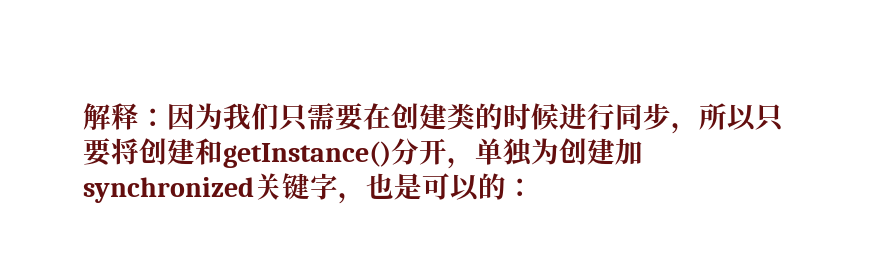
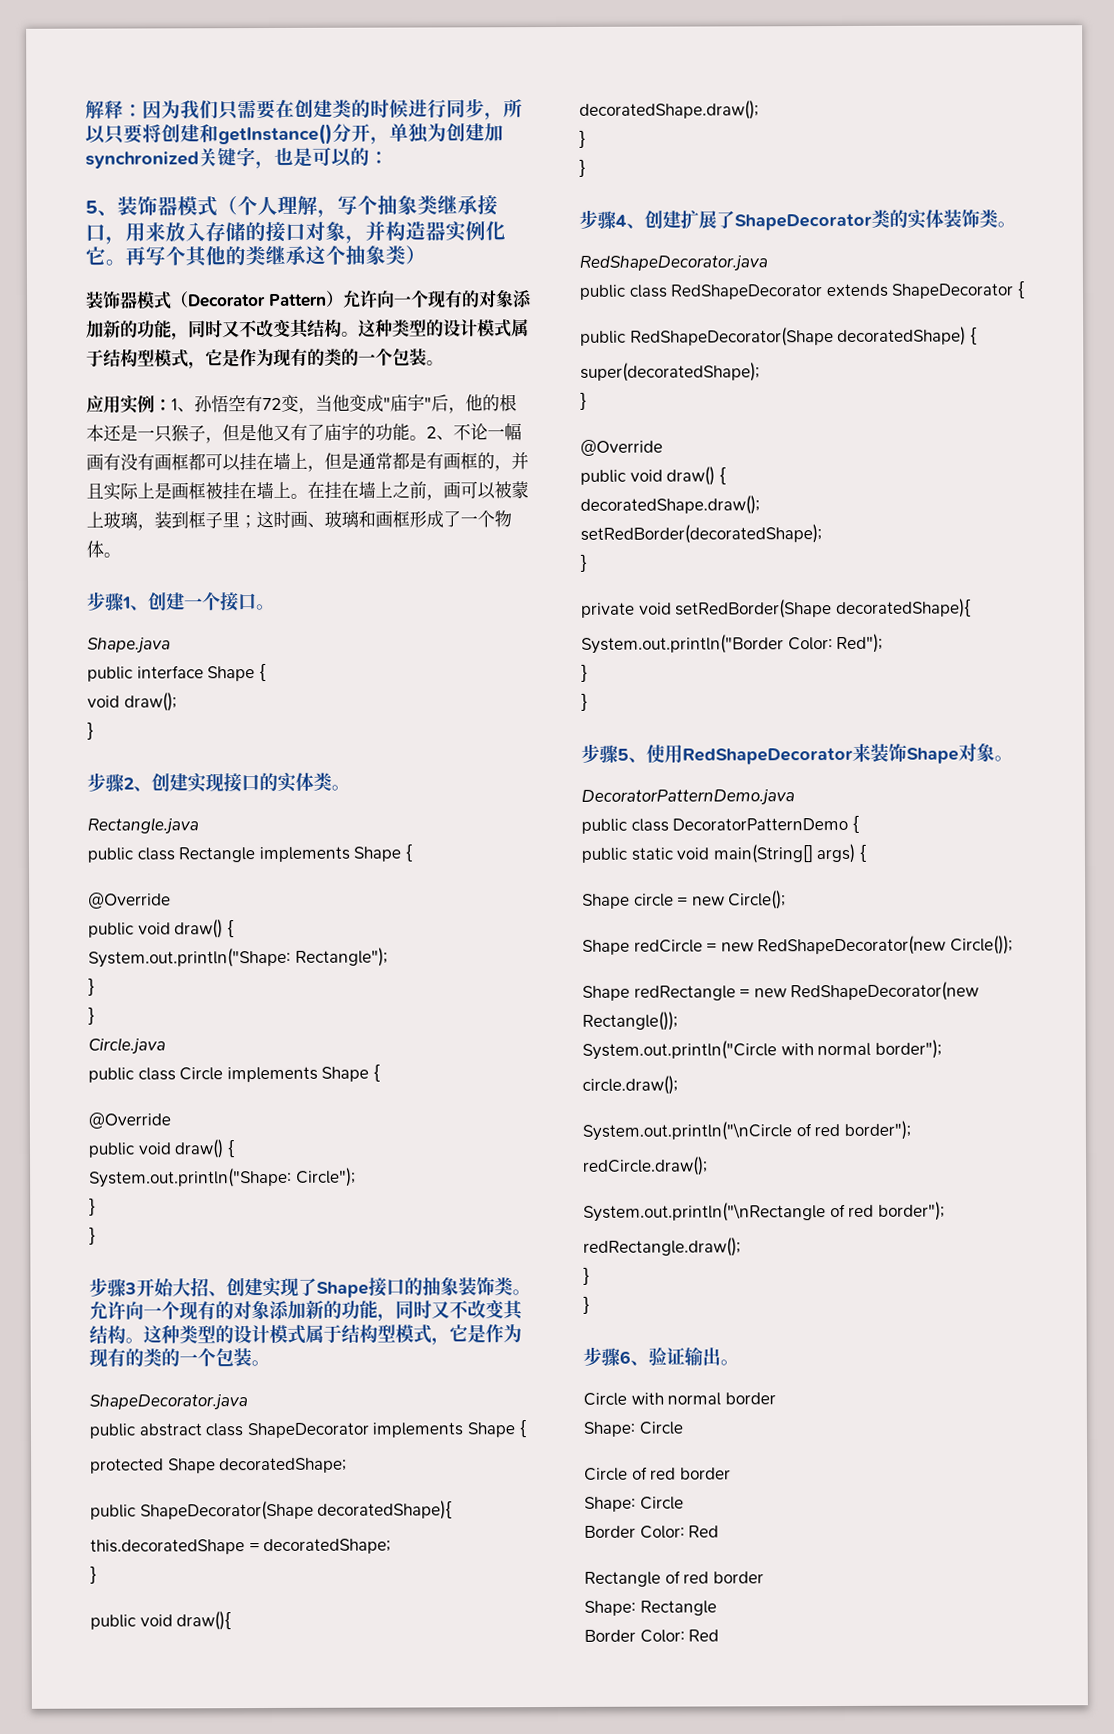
+ 5、装饰器模式（个人理解，写个抽象类继承接口，用来放入存储的接口对象，并构造器实例化它。再写个其他的类继承这个抽象类）
+ 装饰器模式（Decorator Pattern）允许向一个现有的对象添加新的功能，同时又不改变其结构。这种类型的设计模式属于结构型模式，它是作为现有的类的一个包装。
+ 应用实例：1、孙悟空有72变，当他变成"庙宇"后，他的根本还是一只猴子，但是他又有了庙宇的功能。2、不论一幅画有没有画框都可以挂在墙上，但是通常都是有画框的，并且实际上是画框被挂在墙上。在挂在墙上之前，画可以被蒙上玻璃，装到框子里；这时画、玻璃和画框形成了一个物体。
+ 步骤1、创建一个接口。
+ Shape.java
+ public interface Shape {
+ void draw();
+ }
+ 步骤2、创建实现接口的实体类。
+ Rectangle.java
+ public class Rectangle implements Shape {
+ @Override
+ public void draw() {
+ System.out.println("Shape: Rectangle");
+ }
+ }
+ Circle.java
+ public class Circle implements Shape {
+ @Override
+ public void draw() {
+ System.out.println("Shape: Circle");
+ }
+ }
+ 步骤3开始大招、创建实现了Shape接口的抽象装饰类。允许向一个现有的对象添加新的功能，同时又不改变其结构。这种类型的设计模式属于结构型模式，它是作为现有的类的一个包装。
+ ShapeDecorator.java
+ public abstract class ShapeDecorator implements Shape {
+ protected Shape decoratedShape;
+ public ShapeDecorator(Shape decoratedShape){
+ this.decoratedShape = decoratedShape;
+ }
+ public void draw(){
+ decoratedShape.draw();
+ }
+ }
+ 步骤4、创建扩展了ShapeDecorator类的实体装饰类。
+ RedShapeDecorator.java
+ public class RedShapeDecorator extends ShapeDecorator {
+ public RedShapeDecorator(Shape decoratedShape) {
+ super(decoratedShape);
+ }
+ @Override
+ public void draw() {
+ decoratedShape.draw();
+ setRedBorder(decoratedShape);
+ }
+ private void setRedBorder(Shape decoratedShape){
+ System.out.println("Border Color: Red");
+ }
+ }
+ 步骤5、使用RedShapeDecorator来装饰Shape对象。
+ DecoratorPatternDemo.java
+ public class DecoratorPatternDemo {
+ public static void main(String[] args) {
+ Shape circle = new Circle();
+ Shape redCircle = new RedShapeDecorator(new Circle());
+ Shape redRectangle = new RedShapeDecorator(new Rectangle());
+ System.out.println("Circle with normal border");
+ circle.draw();
+ System.out.println("\nCircle of red border");
+ redCircle.draw();
+ System.out.println("\nRectangle of red border");
+ redRectangle.draw();
+ }
+ }
+ 步骤6、验证输出。
+ Circle with normal border
+ Shape: Circle
+ Circle of red border
+ Shape: Circle
+ Border Color: Red
+ Rectangle of red border
+ Shape: Rectangle
+ Border Color: Red

